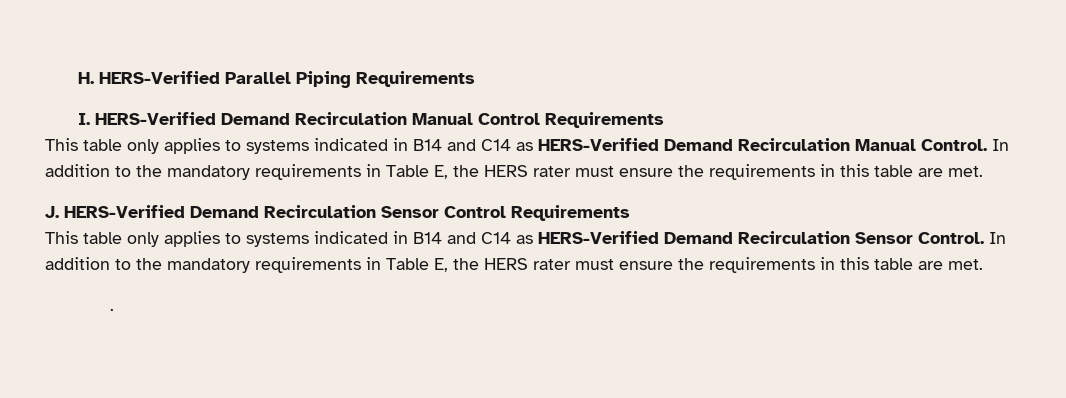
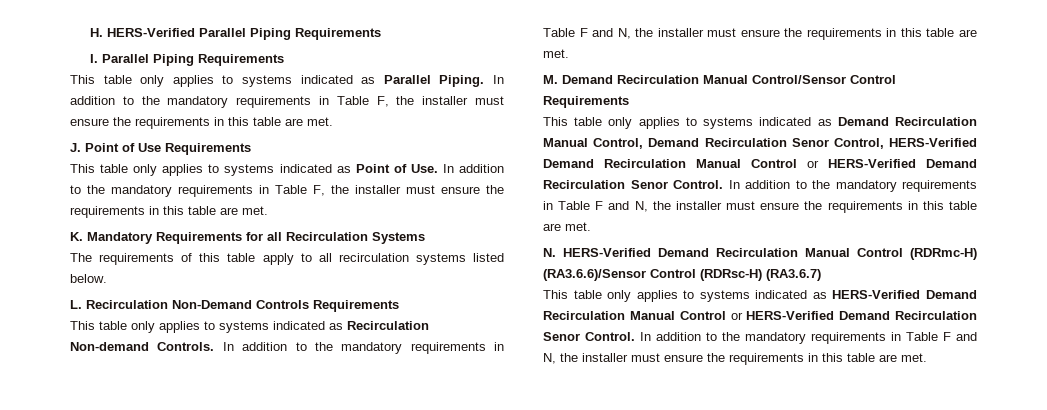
- I. HERS-Verified Demand Recirculation Manual Control Requirements
- This table only applies to systems indicated in B14 and C14 as HERS-Verified Demand Recirculation Manual Control. In addition to the mandatory requirements in Table E, the HERS rater must ensure the requirements in this table are met.
+ I. Parallel Piping Requirements
+ This table only applies to systems indicated as Parallel Piping. In addition to the mandatory requirements in Table F, the installer must ensure the requirements in this table are met.
- J. HERS-Verified Demand Recirculation Sensor Control Requirements
- This table only applies to systems indicated in B14 and C14 as HERS-Verified Demand Recirculation Sensor Control. In addition to the mandatory requirements in Table E, the HERS rater must ensure the requirements in this table are met.
- .
+ J. Point of Use Requirements
+ This table only applies to systems indicated as Point of Use. In addition to the mandatory requirements in Table F, the installer must ensure the requirements in this table are met.
+ K. Mandatory Requirements for all Recirculation Systems
+ The requirements of this table apply to all recirculation systems listed below.
+ L. Recirculation Non-Demand Controls Requirements
+ This table only applies to systems indicated as Recirculation Non-demand Controls. In addition to the mandatory requirements in Table F and N, the installer must ensure the requirements in this table are met.
+ M. Demand Recirculation Manual Control/Sensor Control Requirements
+ This table only applies to systems indicated as Demand Recirculation Manual Control, Demand Recirculation Senor Control, HERS-Verified Demand Recirculation Manual Control or HERS-Verified Demand Recirculation Senor Control. In addition to the mandatory requirements in Table F and N, the installer must ensure the requirements in this table are met.
+ N. HERS-Verified Demand Recirculation Manual Control (RDRmc-H) (RA3.6.6)/Sensor Control (RDRsc-H) (RA3.6.7)
+ This table only applies to systems indicated as HERS-Verified Demand Recirculation Manual Control or HERS-Verified Demand Recirculation Senor Control. In addition to the mandatory requirements in Table F and N, the installer must ensure the requirements in this table are met.

